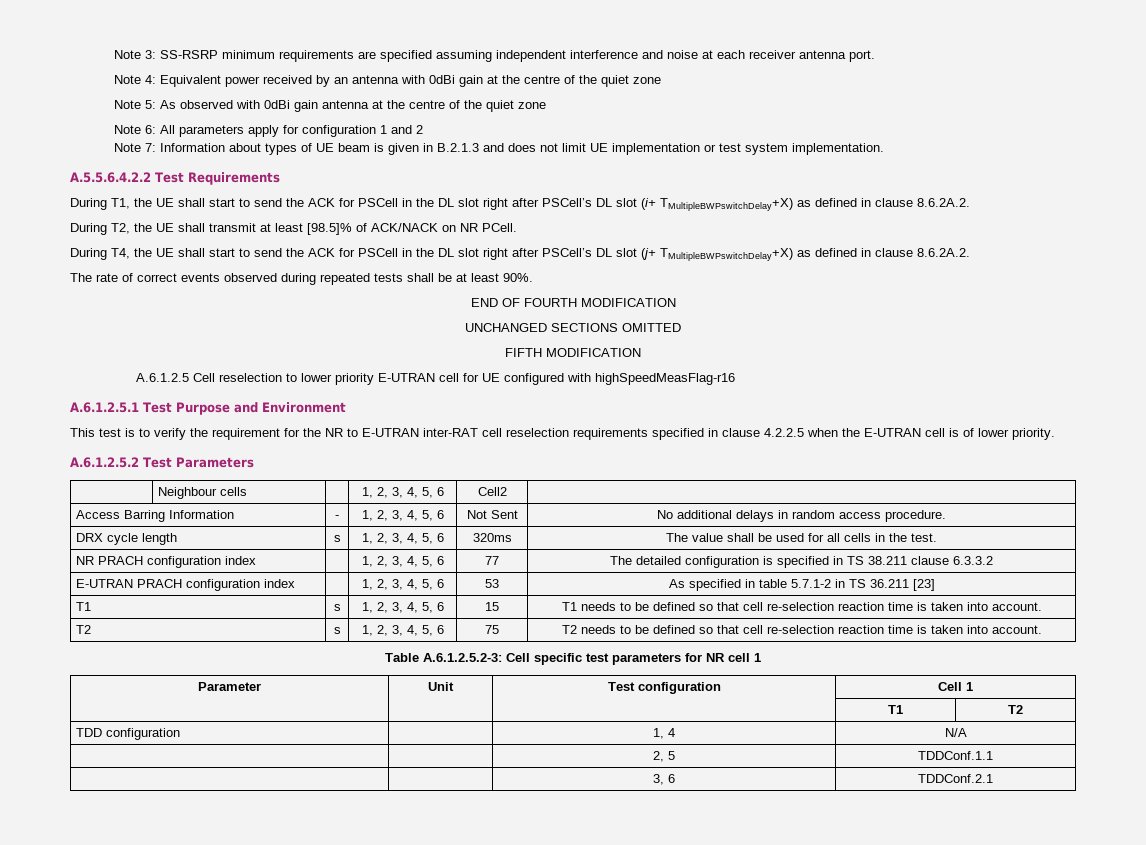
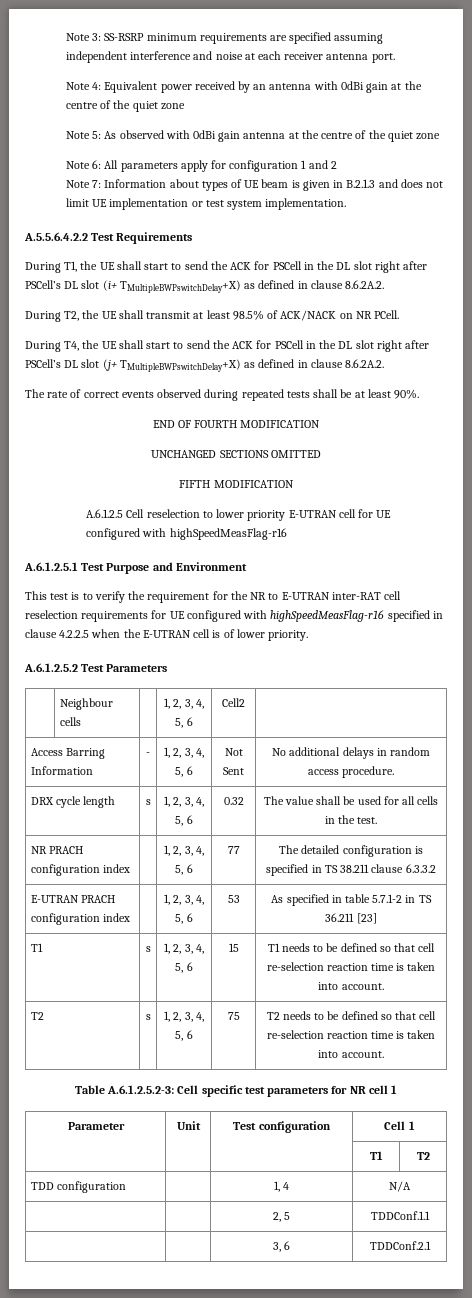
- During T2, the UE shall transmit at least [98.5]% of ACK/NACK on NR PCell.
+ During T2, the UE shall transmit at least 98.5% of ACK/NACK on NR PCell.
- This test is to verify the requirement for the NR to E-UTRAN inter-RAT cell reselection requirements specified in clause 4.2.2.5 when the E-UTRAN cell is of lower priority.
+ This test is to verify the requirement for the NR to E-UTRAN inter-RAT cell reselection requirements for UE configured with highSpeedMeasFlag-r16 specified in clause 4.2.2.5 when the E-UTRAN cell is of lower priority.
- DRX cycle length | s | 1, 2, 3, 4, 5, 6 | 320ms | The value shall be used for all cells in the test.
+ DRX cycle length | s | 1, 2, 3, 4, 5, 6 | 0.32 | The value shall be used for all cells in the test.

